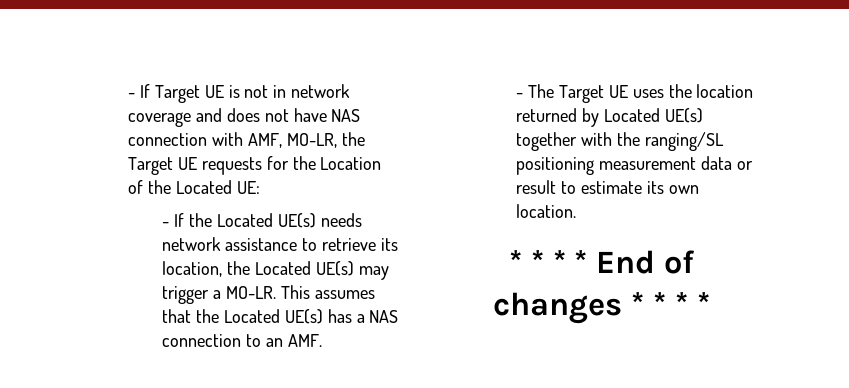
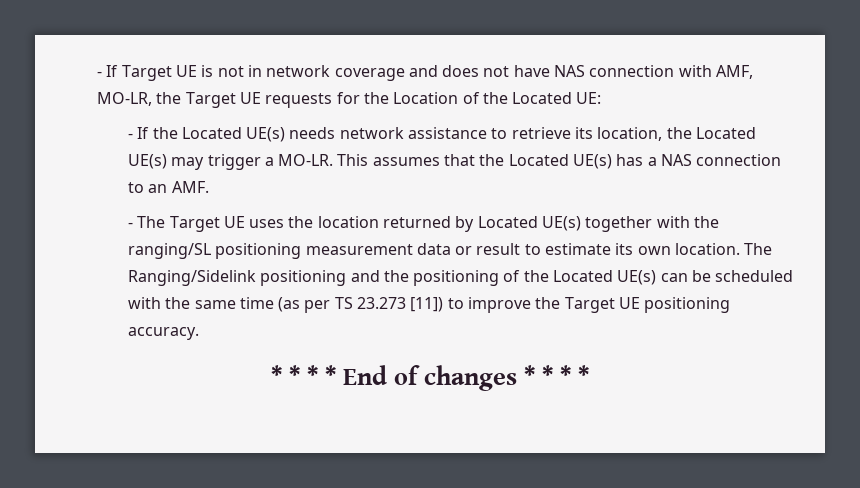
+ The Ranging/Sidelink positioning and the positioning of the Located UE(s) can be scheduled with the same time (as per TS 23.273 [11]) to improve the Target UE positioning accuracy.

